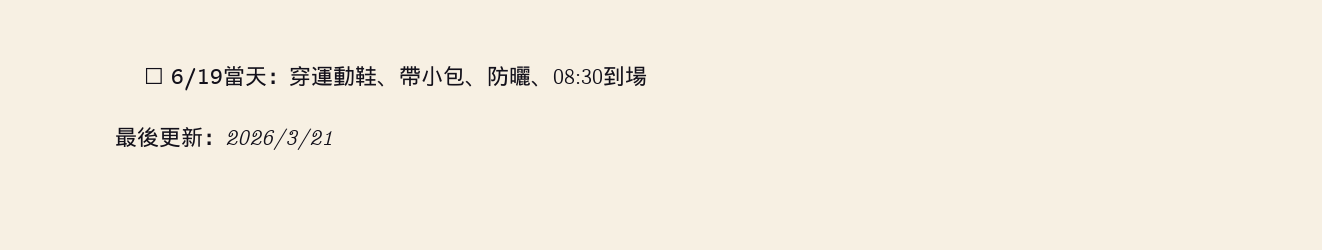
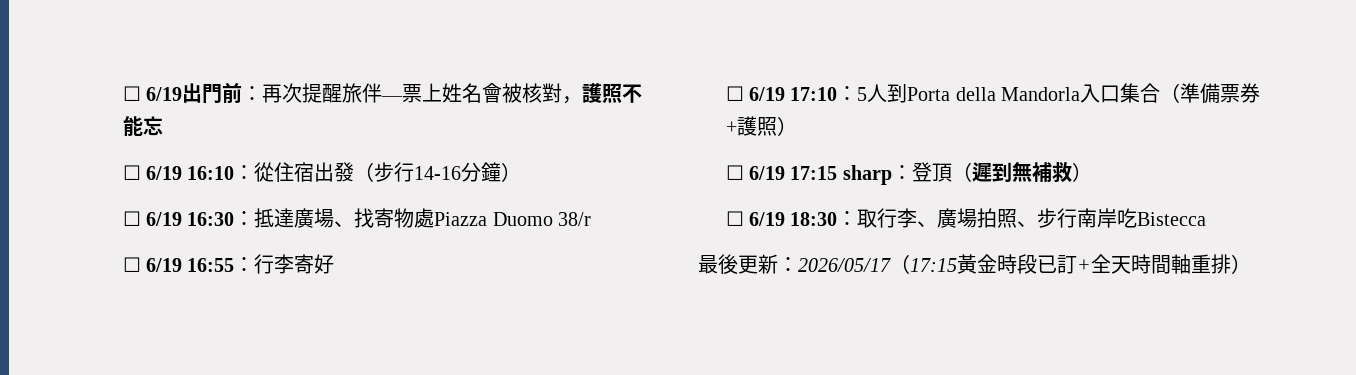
- ☐ 6/19當天：穿運動鞋、帶小包、防曬、08:30到場
- 最後更新：2026/3/21
+ ☐ 6/19出門前：再次提醒旅伴—票上姓名會被核對，護照不能忘
+ ☐ 6/19 16:10：從住宿出發（步行14-16分鐘）
+ ☐ 6/19 16:30：抵達廣場、找寄物處Piazza Duomo 38/r
+ ☐ 6/19 16:55：行李寄好
+ ☐ 6/19 17:10：5人到Porta della Mandorla入口集合（準備票券+護照）
+ ☐ 6/19 17:15 sharp：登頂（遲到無補救）
+ ☐ 6/19 18:30：取行李、廣場拍照、步行南岸吃Bistecca
+ 最後更新：2026/05/17（17:15黃金時段已訂+全天時間軸重排）

